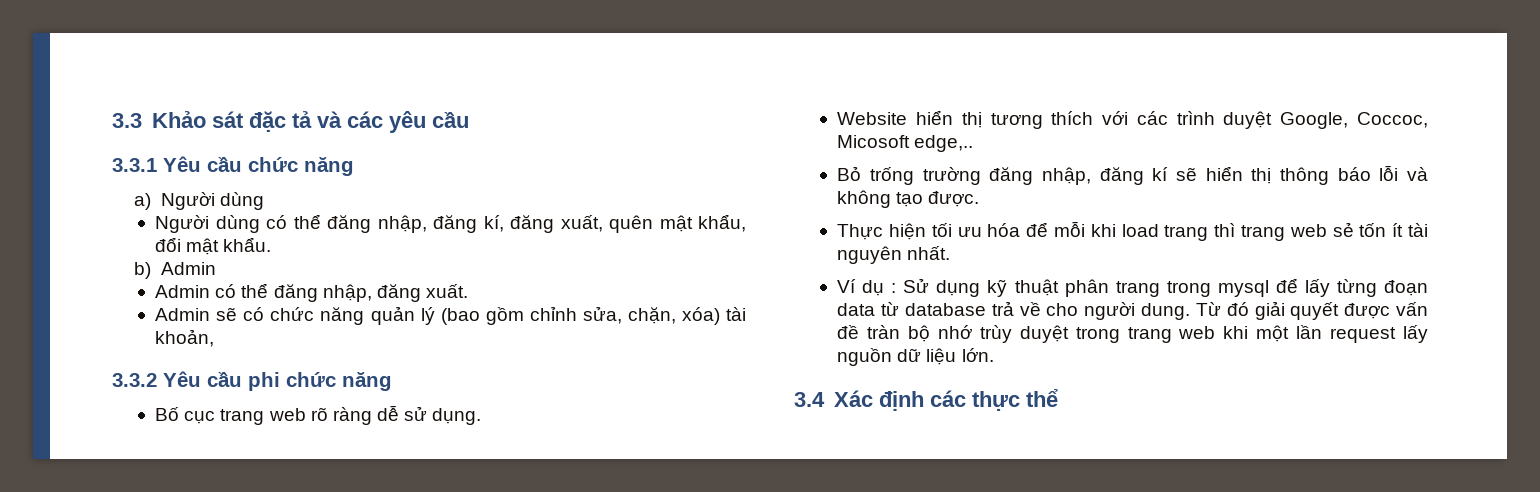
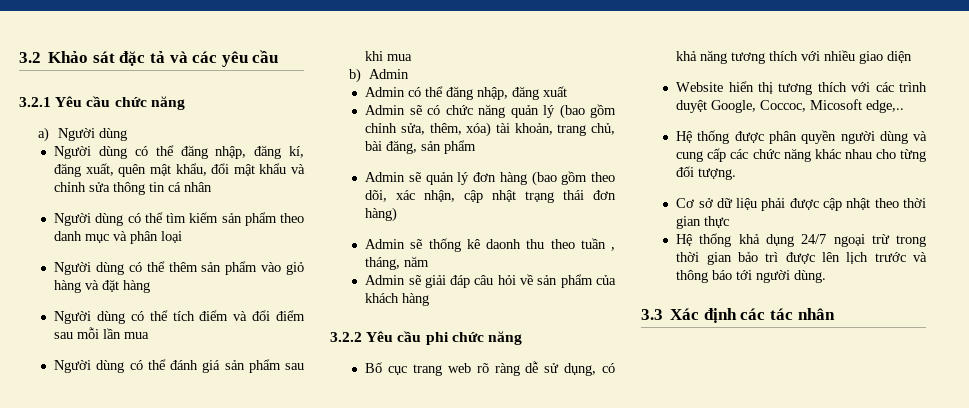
- 3.3 Khảo sát đặc tả và các yêu cầu
+ 3.2 Khảo sát đặc tả và các yêu cầu
- 3.3.1 Yêu cầu chức năng
+ 3.2.1 Yêu cầu chức năng
- Người dùng có thể đăng nhập, đăng kí, đăng xuất, quên mật khẩu, đổi mật khẩu.
+ Người dùng có thể đăng nhập, đăng kí, đăng xuất, quên mật khẩu, đổi mật khẩu và chỉnh sửa thông tin cá nhân
+ Người dùng có thể tìm kiếm sản phẩm theo danh mục và phân loại
+ Người dùng có thể thêm sản phẩm vào giỏ hàng và đặt hàng
+ Người dùng có thể tích điểm và đổi điểm sau mỗi lần mua
+ Người dùng có thể đánh giá sản phẩm sau khi mua
- Admin có thể đăng nhập, đăng xuất.
+ Admin có thể đăng nhập, đăng xuất
- Admin sẽ có chức năng quản lý (bao gồm chỉnh sửa, chặn, xóa) tài khoản,
- 3.3.2 Yêu cầu phi chức năng
+ Admin sẽ có chức năng quản lý (bao gồm chỉnh sửa, thêm, xóa) tài khoản, trang chủ, bài đăng, sản phẩm
+ Admin sẽ quản lý đơn hàng (bao gồm theo dõi, xác nhận, cập nhật trạng thái đơn hàng)
+ Admin sẽ thống kê daonh thu theo tuần , tháng, năm
+ Admin sẽ giải đáp câu hỏi về sản phẩm của khách hàng
+ 3.2.2 Yêu cầu phi chức năng
- Bố cục trang web rõ ràng dễ sử dụng.
+ Bố cục trang web rõ ràng dễ sử dụng, có khả năng tương thích với nhiều giao diện
- Bỏ trống trường đăng nhập, đăng kí sẽ hiển thị thông báo lỗi và không tạo được.
- Thực hiện tối ưu hóa để mỗi khi load trang thì trang web sẻ tốn ít tài nguyên nhất.
- Ví dụ : Sử dụng kỹ thuật phân trang trong mysql để lấy từng đoạn data từ database trả về cho người dung. Từ đó giải quyết được vấn đề tràn bộ nhớ trùy duyệt trong trang web khi một lần request lấy nguồn dữ liệu lớn.
- 3.4 Xác định các thực thể
+ Hệ thống được phân quyền người dùng và cung cấp các chức năng khác nhau cho từng đối tượng.
+ Cơ sở dữ liệu phải được cập nhật theo thời gian thực
+ Hệ thống khả dụng 24/7 ngoại trừ trong thời gian bảo trì được lên lịch trước và thông báo tới người dùng.
+ 3.3 Xác định các tác nhân

